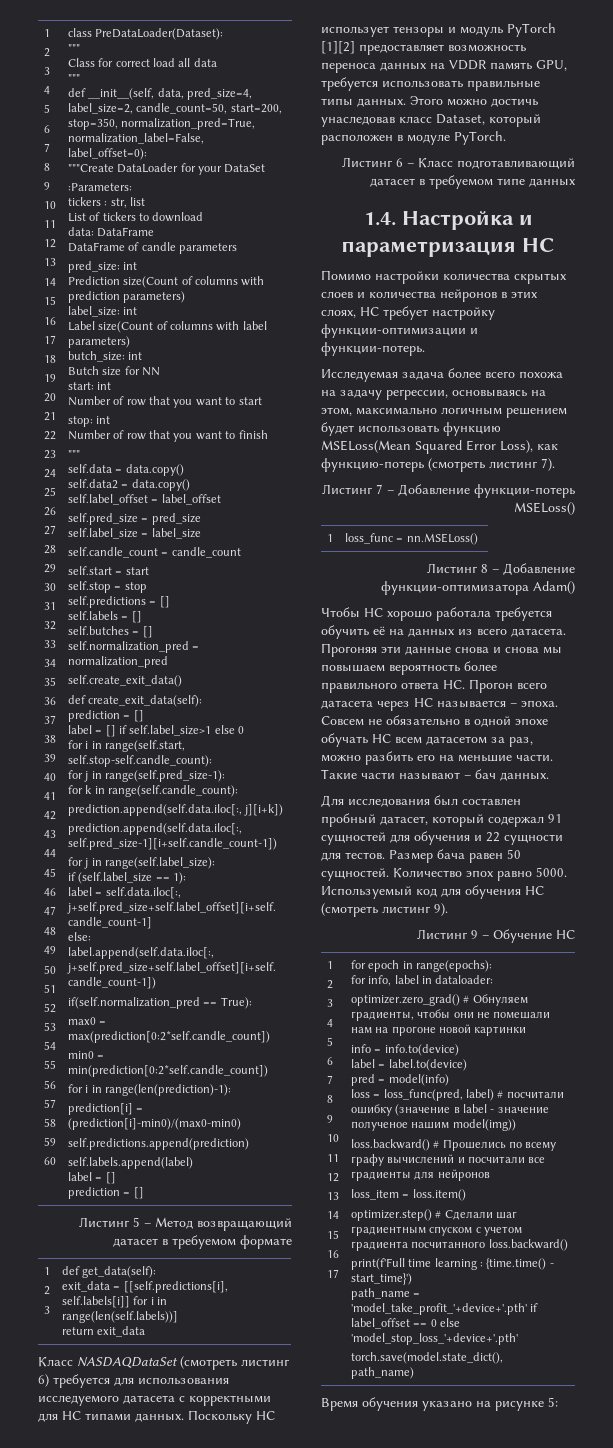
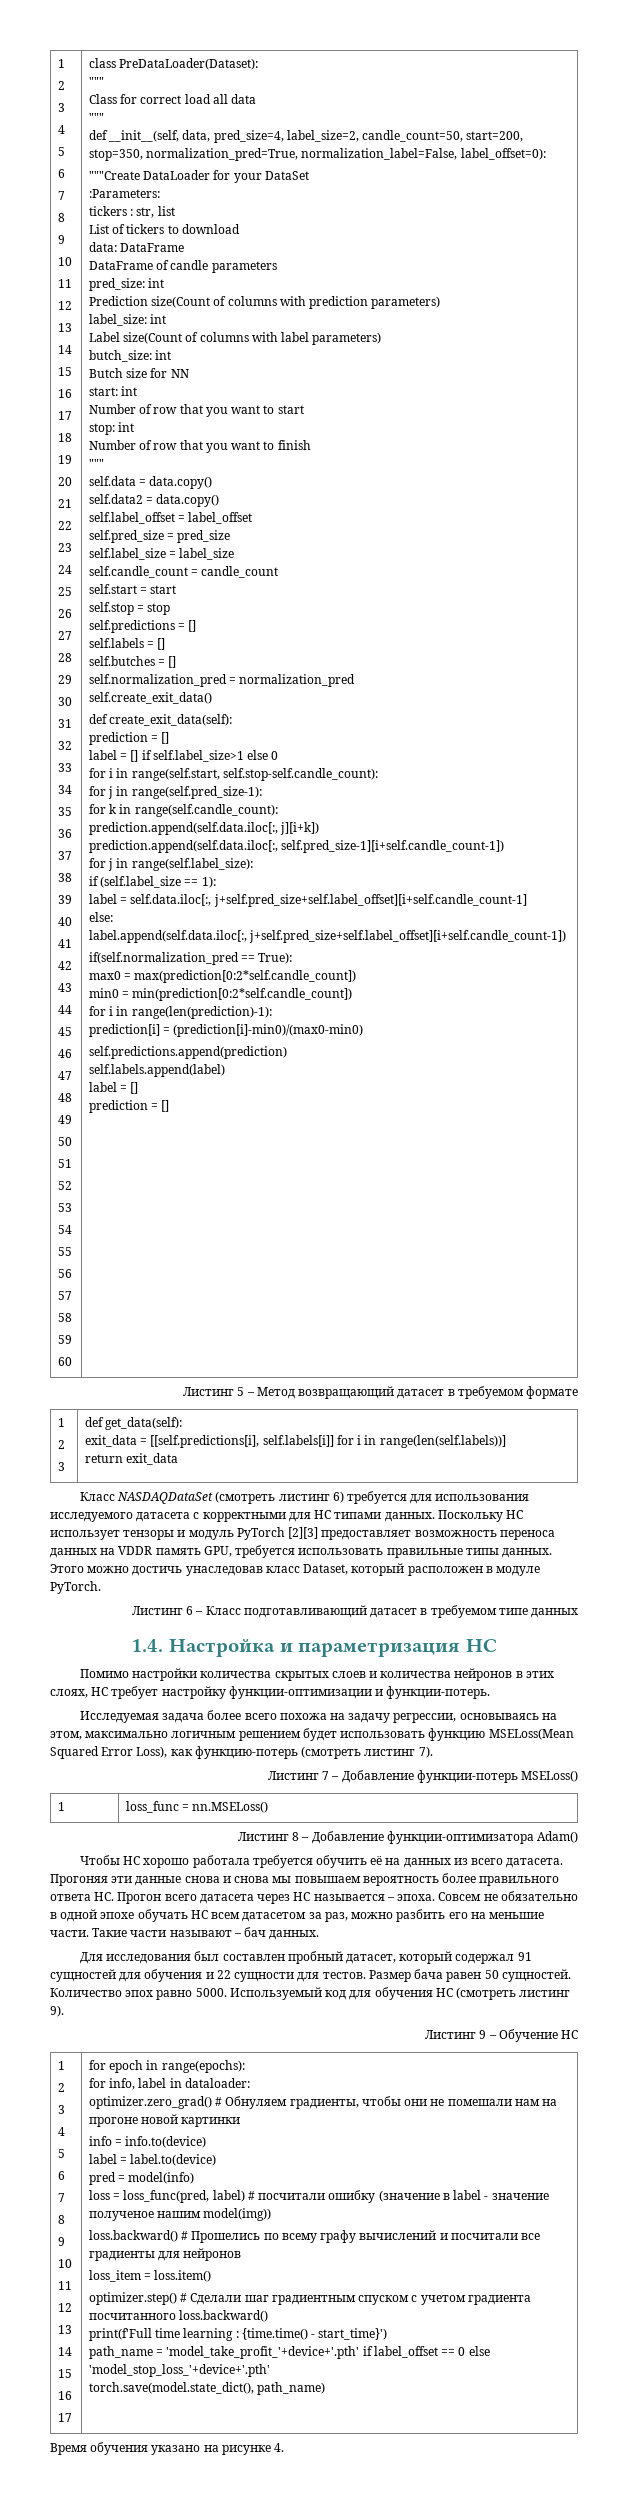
- Поскольку НС использует тензоры и модуль PyTorch [1][2] предоставляет возможность переноса данных на VDDR память GPU, требуется использовать правильные типы данных.
+ Поскольку НС использует тензоры и модуль PyTorch [2][3] предоставляет возможность переноса данных на VDDR память GPU, требуется использовать правильные типы данных.
- Время обучения указано на рисунке 5:
+ Время обучения указано на рисунке 4.

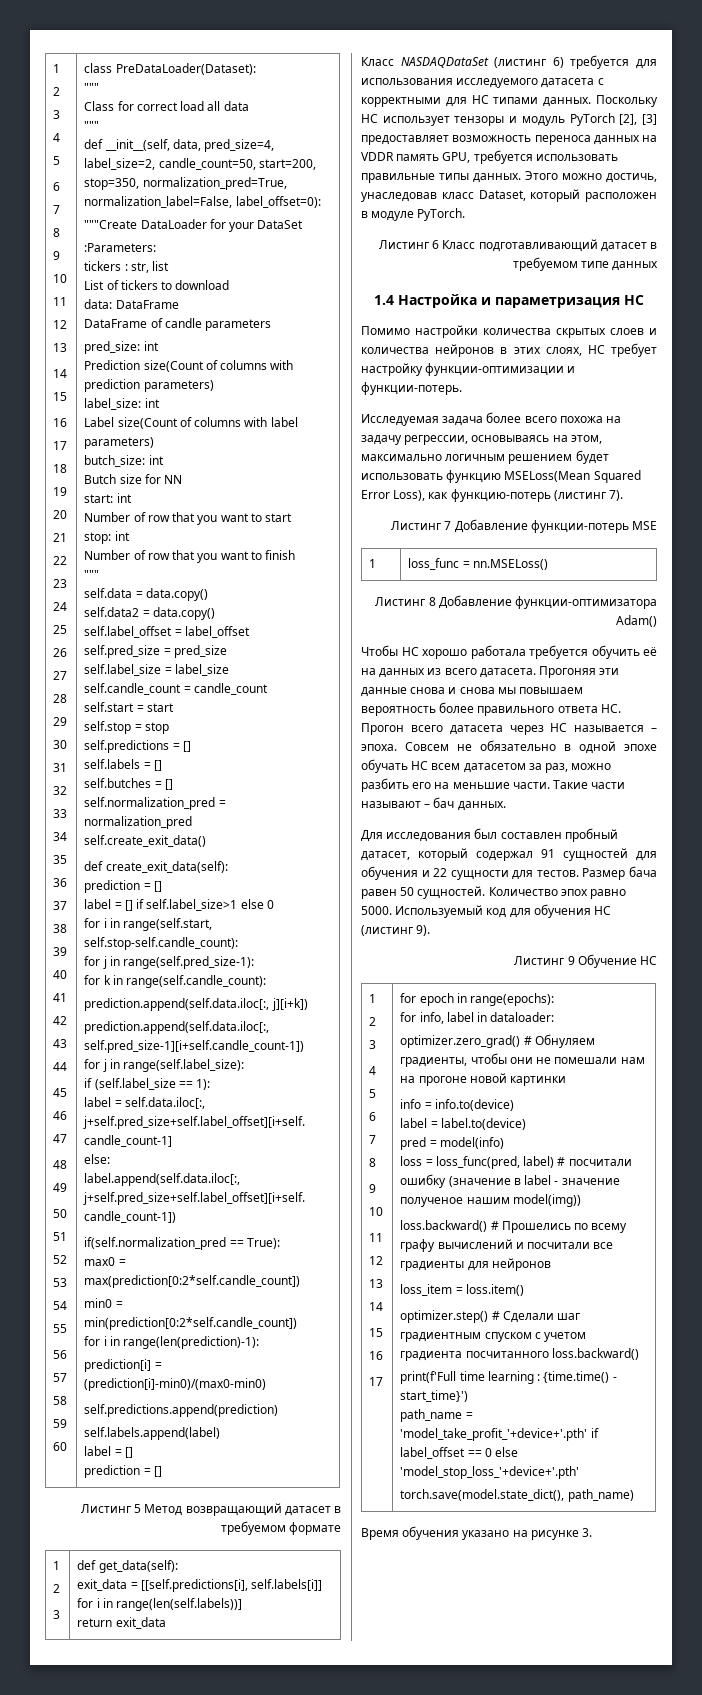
- Листинг 5 – Метод возвращающий датасет в требуемом формате
+ Листинг 5 Метод возвращающий датасет в требуемом формате
- Класс NASDAQDataSet (смотреть листинг 6) требуется для использования исследуемого датасета с корректными для НС типами данных.
+ Класс NASDAQDataSet (листинг 6) требуется для использования исследуемого датасета с корректными для НС типами данных.
- Поскольку НС использует тензоры и модуль PyTorch [2][3] предоставляет возможность переноса данных на VDDR память GPU, требуется использовать правильные типы данных.
+ Поскольку НС использует тензоры и модуль PyTorch [2], [3] предоставляет возможность переноса данных на VDDR память GPU, требуется использовать правильные типы данных.
- Этого можно достичь унаследовав класс Dataset, который расположен в модуле PyTorch.
+ Этого можно достичь, унаследовав класс Dataset, который расположен в модуле PyTorch.
- Листинг 6 – Класс подготавливающий датасет в требуемом типе данных
+ Листинг 6 Класс подготавливающий датасет в требуемом типе данных
- 1.4. Настройка и параметризация НС
+ 1.4 Настройка и параметризация НС
- Исследуемая задача более всего похожа на задачу регрессии, основываясь на этом, максимально логичным решением будет использовать функцию MSELoss(Mean Squared Error Loss), как функцию-потерь (смотреть листинг 7).
+ Исследуемая задача более всего похожа на задачу регрессии, основываясь на этом, максимально логичным решением будет использовать функцию MSELoss(Mean Squared Error Loss), как функцию-потерь (листинг 7).
- Листинг 7 – Добавление функции-потерь MSELoss()
+ Листинг 7 Добавление функции-потерь MSE
- Листинг 8 – Добавление функции-оптимизатора Adam()
+ Листинг 8 Добавление функции-оптимизатора Adam()
- Используемый код для обучения НС (смотреть листинг 9).
+ Используемый код для обучения НС (листинг 9).
- Листинг 9 – Обучение НС
+ Листинг 9 Обучение НС
- Время обучения указано на рисунке 4.
+ Время обучения указано на рисунке 3.

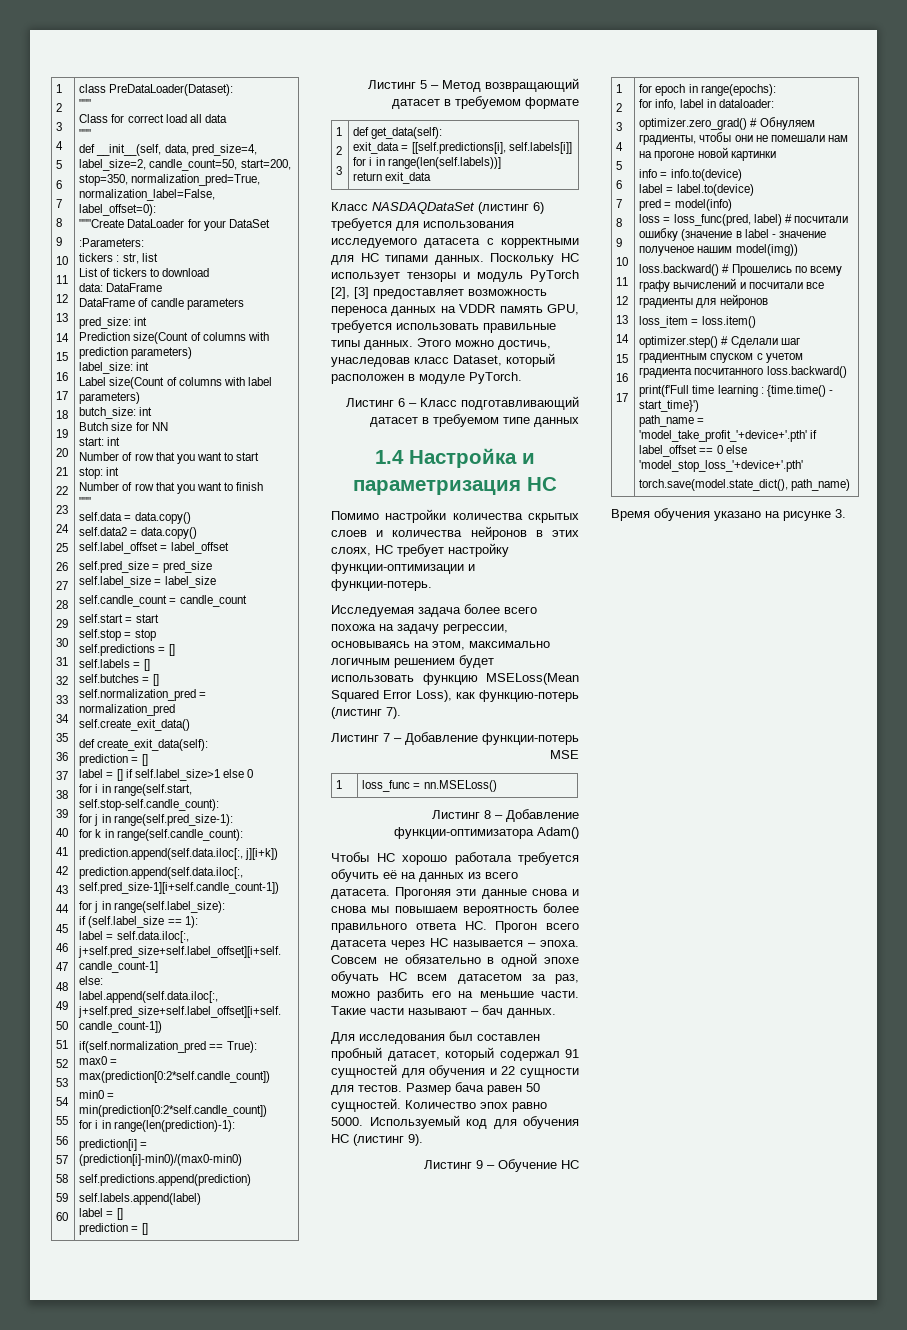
- Листинг 5 Метод возвращающий датасет в требуемом формате
+ Листинг 5 – Метод возвращающий датасет в требуемом формате
- Листинг 6 Класс подготавливающий датасет в требуемом типе данных
+ Листинг 6 – Класс подготавливающий датасет в требуемом типе данных
- Листинг 7 Добавление функции-потерь MSE
+ Листинг 7 – Добавление функции-потерь MSE
- Листинг 8 Добавление функции-оптимизатора Adam()
+ Листинг 8 – Добавление функции-оптимизатора Adam()
- Листинг 9 Обучение НС
+ Листинг 9 – Обучение НС

